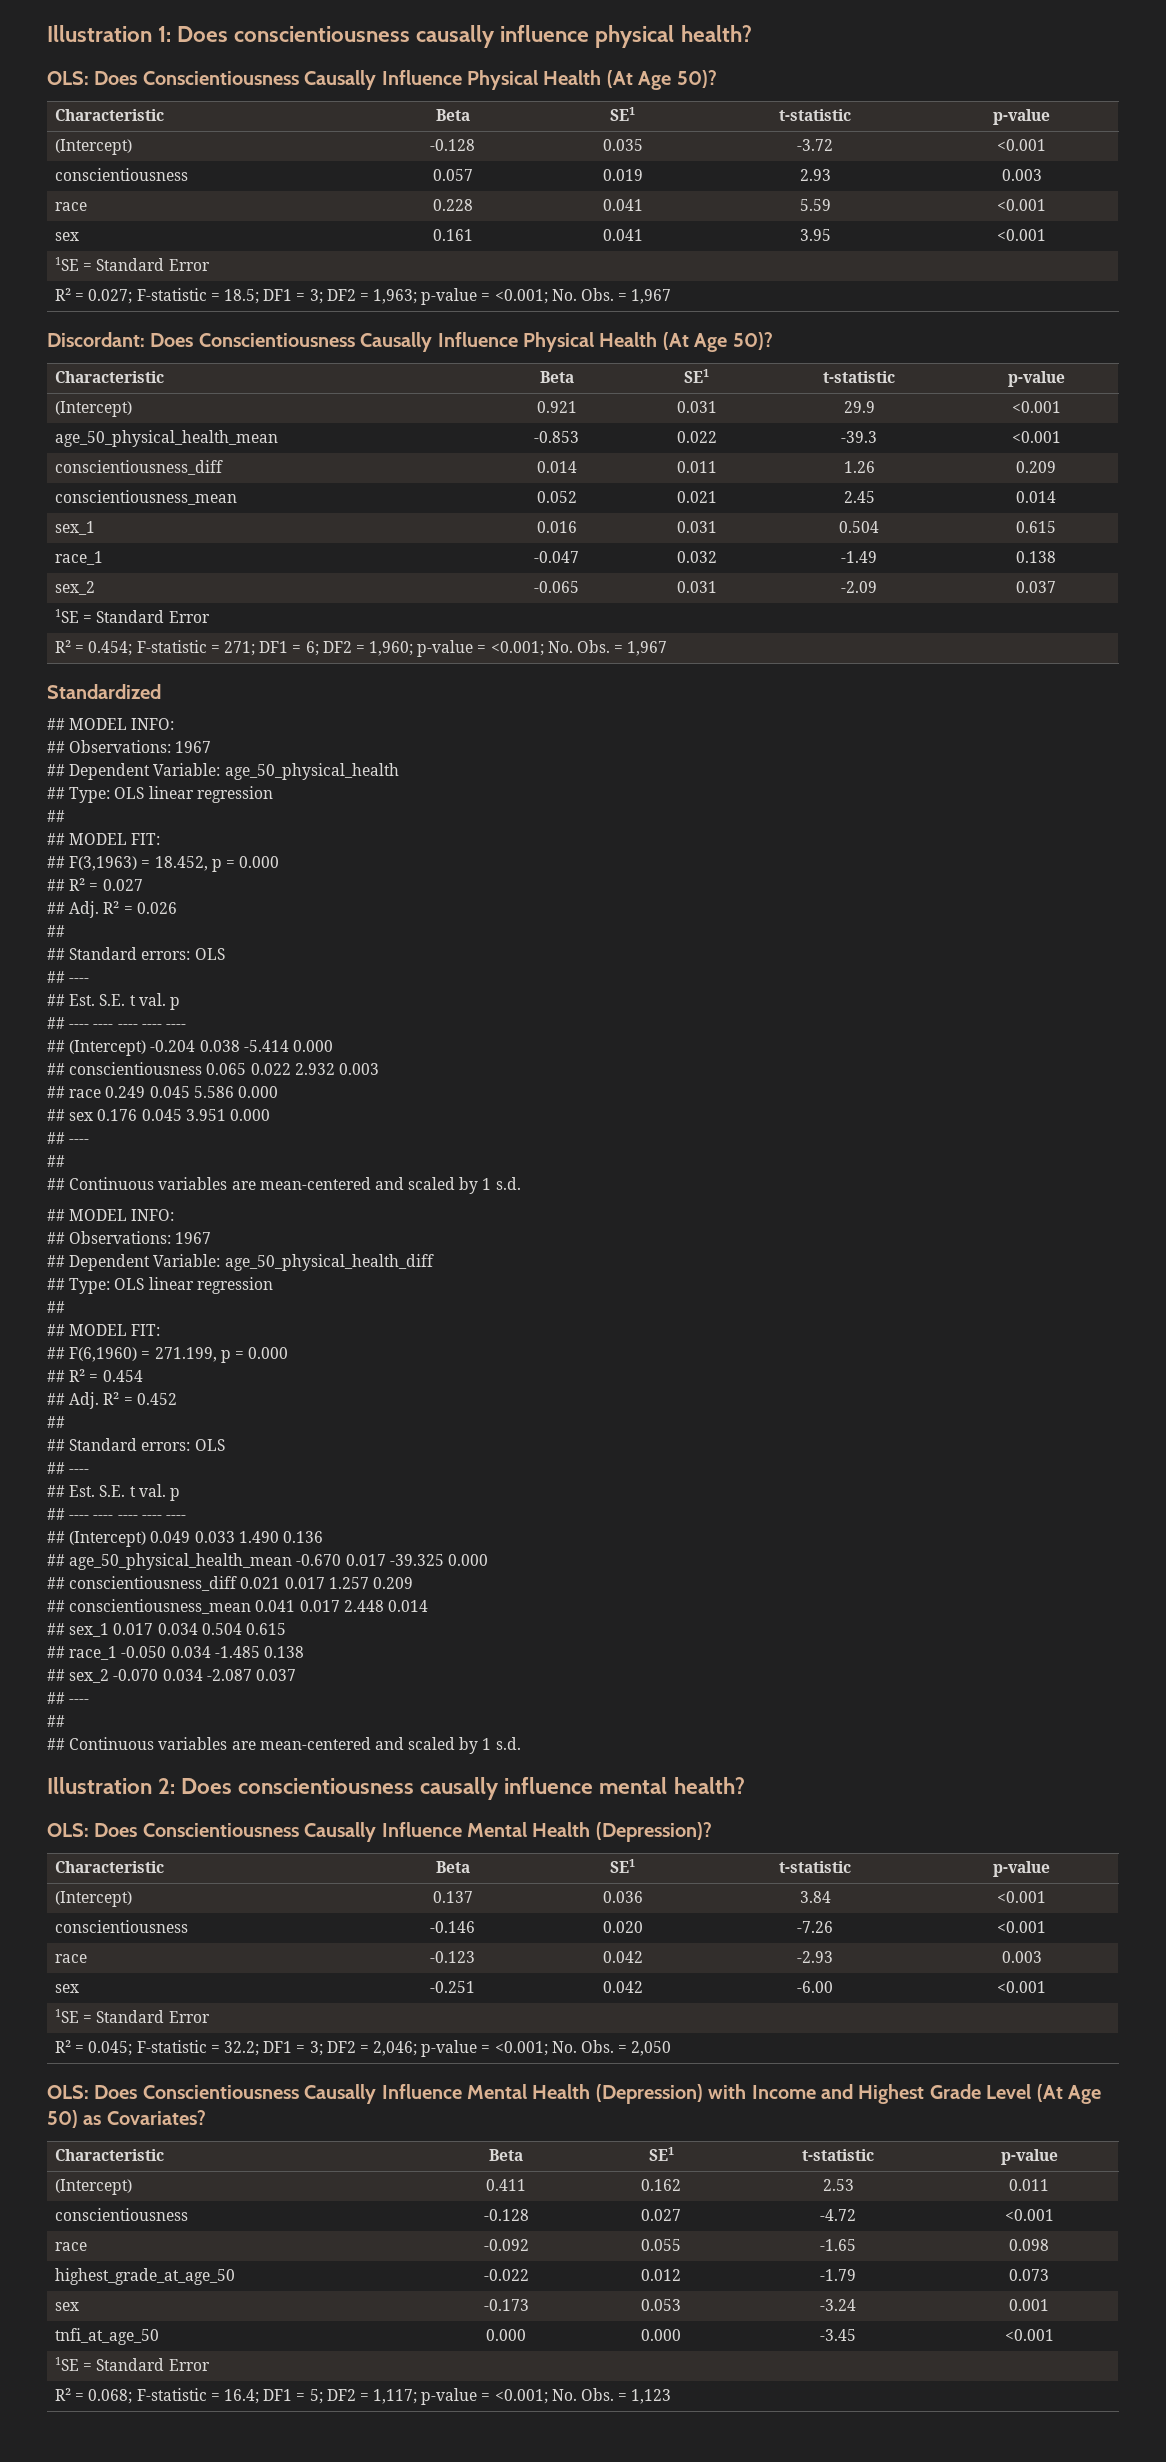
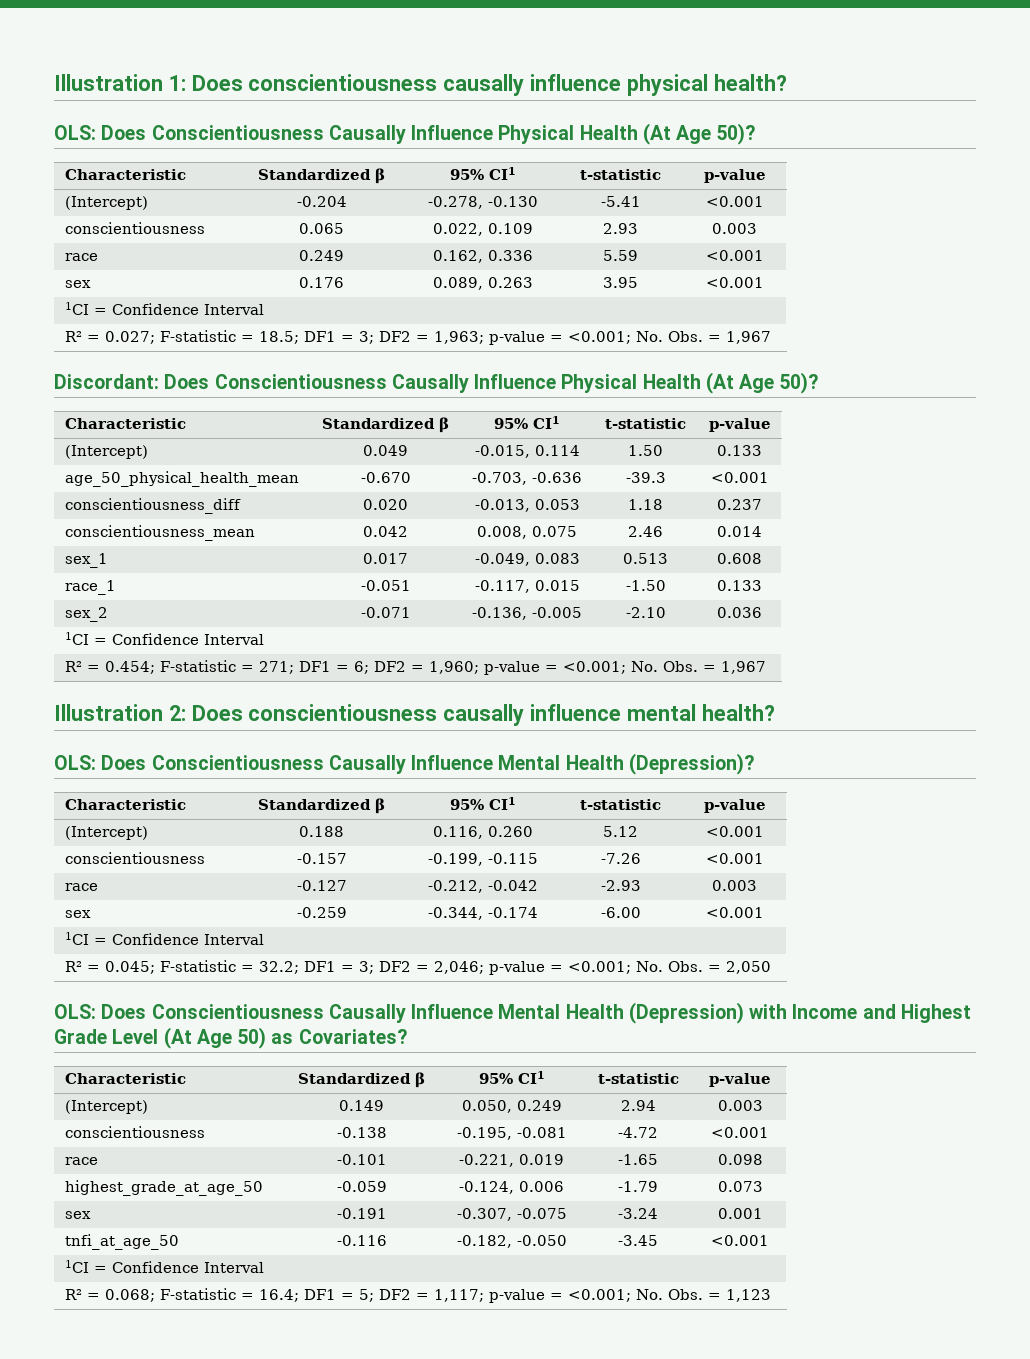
  OLS: Does Conscientiousness Causally Influence Physical Health (At Age 50)?
- Characteristic | Beta | SE1 | t-statistic | p-value
- (Intercept) | -0.128 | 0.035 | -3.72 | <0.001
- conscientiousness | 0.057 | 0.019 | 2.93 | 0.003
+ Characteristic | Standardized β | 95% CI1 | t-statistic | p-value
+ (Intercept) | -0.204 | -0.278, -0.130 | -5.41 | <0.001
+ conscientiousness | 0.065 | 0.022, 0.109 | 2.93 | 0.003
- race | 0.228 | 0.041 | 5.59 | <0.001
+ race | 0.249 | 0.162, 0.336 | 5.59 | <0.001
- sex | 0.161 | 0.041 | 3.95 | <0.001
- 1SE = Standard Error
+ sex | 0.176 | 0.089, 0.263 | 3.95 | <0.001
+ 1CI = Confidence Interval
  Discordant: Does Conscientiousness Causally Influence Physical Health (At Age 50)?
- Characteristic | Beta | SE1 | t-statistic | p-value
- (Intercept) | 0.921 | 0.031 | 29.9 | <0.001
- age_50_physical_health_mean | -0.853 | 0.022 | -39.3 | <0.001
- conscientiousness_diff | 0.014 | 0.011 | 1.26 | 0.209
- conscientiousness_mean | 0.052 | 0.021 | 2.45 | 0.014
- sex_1 | 0.016 | 0.031 | 0.504 | 0.615
- race_1 | -0.047 | 0.032 | -1.49 | 0.138
- sex_2 | -0.065 | 0.031 | -2.09 | 0.037
- 1SE = Standard Error
+ Characteristic | Standardized β | 95% CI1 | t-statistic | p-value
+ (Intercept) | 0.049 | -0.015, 0.114 | 1.50 | 0.133
+ age_50_physical_health_mean | -0.670 | -0.703, -0.636 | -39.3 | <0.001
+ conscientiousness_diff | 0.020 | -0.013, 0.053 | 1.18 | 0.237
+ conscientiousness_mean | 0.042 | 0.008, 0.075 | 2.46 | 0.014
+ sex_1 | 0.017 | -0.049, 0.083 | 0.513 | 0.608
+ race_1 | -0.051 | -0.117, 0.015 | -1.50 | 0.133
+ sex_2 | -0.071 | -0.136, -0.005 | -2.10 | 0.036
+ 1CI = Confidence Interval
- Standardized
- ## MODEL INFO:
- ## Observations: 1967
- ## Dependent Variable: age_50_physical_health
- ## Type: OLS linear regression
- ##
- ## MODEL FIT:
- ## F(3,1963) = 18.452, p = 0.000
- ## R² = 0.027
- ## Adj. R² = 0.026
- ##
- ## Standard errors: OLS
- ## ----
- ## Est. S.E. t val. p
- ## ---- ---- ---- ---- ----
- ## (Intercept) -0.204 0.038 -5.414 0.000
- ## conscientiousness 0.065 0.022 2.932 0.003
- ## race 0.249 0.045 5.586 0.000
- ## sex 0.176 0.045 3.951 0.000
- ## ----
- ##
- ## Continuous variables are mean-centered and scaled by 1 s.d.
- ## MODEL INFO:
- ## Observations: 1967
- ## Dependent Variable: age_50_physical_health_diff
- ## Type: OLS linear regression
- ##
- ## MODEL FIT:
- ## F(6,1960) = 271.199, p = 0.000
- ## R² = 0.454
- ## Adj. R² = 0.452
- ##
- ## Standard errors: OLS
- ## ----
- ## Est. S.E. t val. p
- ## ---- ---- ---- ---- ----
- ## (Intercept) 0.049 0.033 1.490 0.136
- ## age_50_physical_health_mean -0.670 0.017 -39.325 0.000
- ## conscientiousness_diff 0.021 0.017 1.257 0.209
- ## conscientiousness_mean 0.041 0.017 2.448 0.014
- ## sex_1 0.017 0.034 0.504 0.615
- ## race_1 -0.050 0.034 -1.485 0.138
- ## sex_2 -0.070 0.034 -2.087 0.037
- ## ----
- ##
- ## Continuous variables are mean-centered and scaled by 1 s.d.
  OLS: Does Conscientiousness Causally Influence Mental Health (Depression)?
- Characteristic | Beta | SE1 | t-statistic | p-value
- (Intercept) | 0.137 | 0.036 | 3.84 | <0.001
- conscientiousness | -0.146 | 0.020 | -7.26 | <0.001
+ Characteristic | Standardized β | 95% CI1 | t-statistic | p-value
+ (Intercept) | 0.188 | 0.116, 0.260 | 5.12 | <0.001
+ conscientiousness | -0.157 | -0.199, -0.115 | -7.26 | <0.001
- race | -0.123 | 0.042 | -2.93 | 0.003
+ race | -0.127 | -0.212, -0.042 | -2.93 | 0.003
- sex | -0.251 | 0.042 | -6.00 | <0.001
- 1SE = Standard Error
+ sex | -0.259 | -0.344, -0.174 | -6.00 | <0.001
+ 1CI = Confidence Interval
  OLS: Does Conscientiousness Causally Influence Mental Health (Depression) with Income and Highest Grade Level (At Age 50) as Covariates?
- Characteristic | Beta | SE1 | t-statistic | p-value
- (Intercept) | 0.411 | 0.162 | 2.53 | 0.011
- conscientiousness | -0.128 | 0.027 | -4.72 | <0.001
+ Characteristic | Standardized β | 95% CI1 | t-statistic | p-value
+ (Intercept) | 0.149 | 0.050, 0.249 | 2.94 | 0.003
+ conscientiousness | -0.138 | -0.195, -0.081 | -4.72 | <0.001
- race | -0.092 | 0.055 | -1.65 | 0.098
+ race | -0.101 | -0.221, 0.019 | -1.65 | 0.098
- highest_grade_at_age_50 | -0.022 | 0.012 | -1.79 | 0.073
+ highest_grade_at_age_50 | -0.059 | -0.124, 0.006 | -1.79 | 0.073
- sex | -0.173 | 0.053 | -3.24 | 0.001
+ sex | -0.191 | -0.307, -0.075 | -3.24 | 0.001
- tnfi_at_age_50 | 0.000 | 0.000 | -3.45 | <0.001
- 1SE = Standard Error
+ tnfi_at_age_50 | -0.116 | -0.182, -0.050 | -3.45 | <0.001
+ 1CI = Confidence Interval

